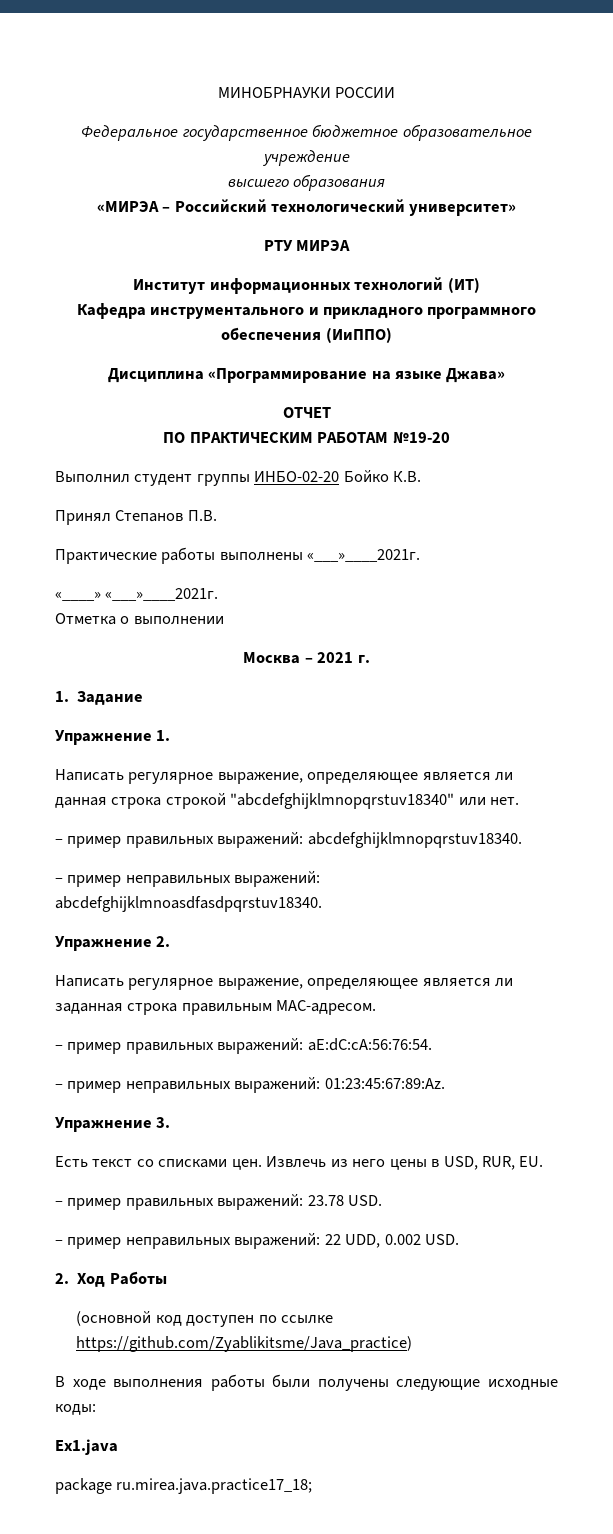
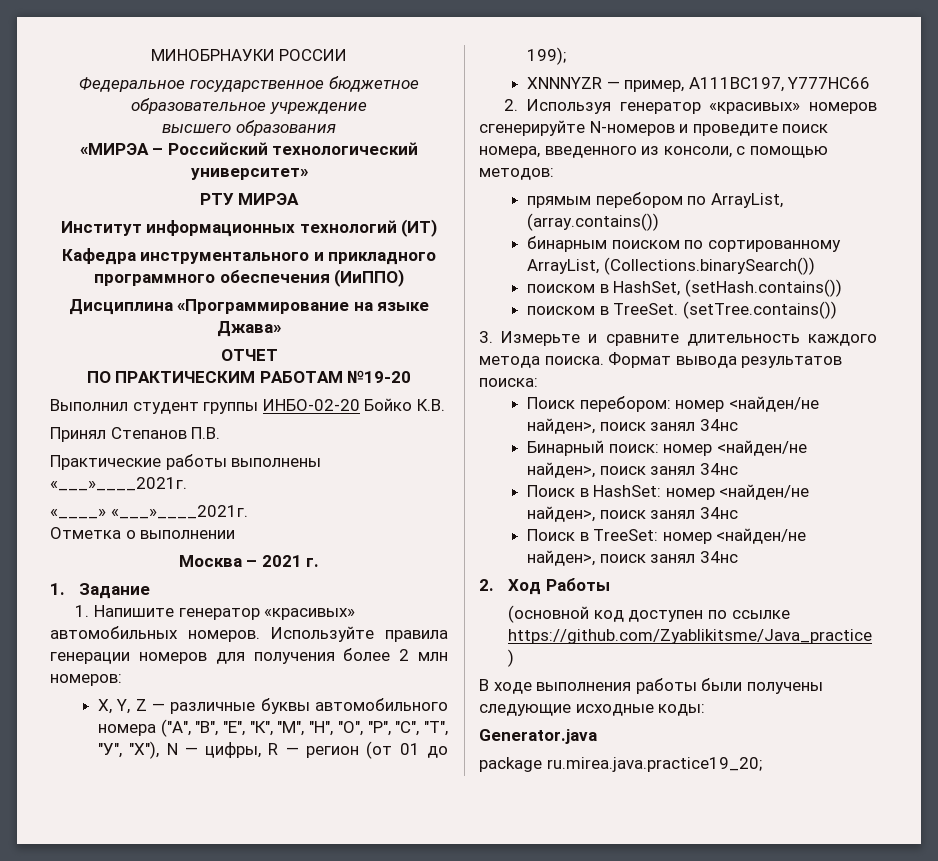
- Упражнение 1.
- Написать регулярное выражение, определяющее является ли данная строка строкой "abcdefghijklmnopqrstuv18340" или нет.
- – пример правильных выражений: abcdefghijklmnopqrstuv18340.
- – пример неправильных выражений: abcdefghijklmnoasdfasdpqrstuv18340.
- Упражнение 2.
- Написать регулярное выражение, определяющее является ли заданная строка правильным MAC-адресом.
- – пример правильных выражений: aE:dC:cA:56:76:54.
- – пример неправильных выражений: 01:23:45:67:89:Az.
- Упражнение 3.
- Есть текст со списками цен. Извлечь из него цены в USD, RUR, EU.
- – пример правильных выражений: 23.78 USD.
- – пример неправильных выражений: 22 UDD, 0.002 USD.
+ 1. Напишите генератор «красивых» автомобильных номеров. Используйте правила генерации номеров для получения более 2 млн номеров:
+ X, Y, Z — различные буквы автомобильного номера ("А", "В", "Е", "К", "М", "Н", "О", "Р", "С", "Т", "У", "Х"), N — цифры, R — регион (от 01 до 199);
+ XNNNYZR — пример, A111BC197, Y777HC66
+ 2. Используя генератор «красивых» номеров сгенерируйте N-номеров и проведите поиск номера, введенного из консоли, с помощью методов:
+ прямым перебором по ArrayList, (array.contains())
+ бинарным поиском по сортированному ArrayList, (Collections.binarySearch())
+ поиском в HashSet, (setHash.contains())
+ поиском в TreeSet. (setTree.contains())
+ 3. Измерьте и сравните длительность каждого метода поиска. Формат вывода результатов поиска:
+ Поиск перебором: номер <найден/не найден>, поиск занял 34нс
+ Бинарный поиск: номер <найден/не найден>, поиск занял 34нс
+ Поиск в HashSet: номер <найден/не найден>, поиск занял 34нс
+ Поиск в TreeSet: номер <найден/не найден>, поиск занял 34нс
- Ex1.java
+ Generator.java
- package ru.mirea.java.practice17_18;
+ package ru.mirea.java.practice19_20;

